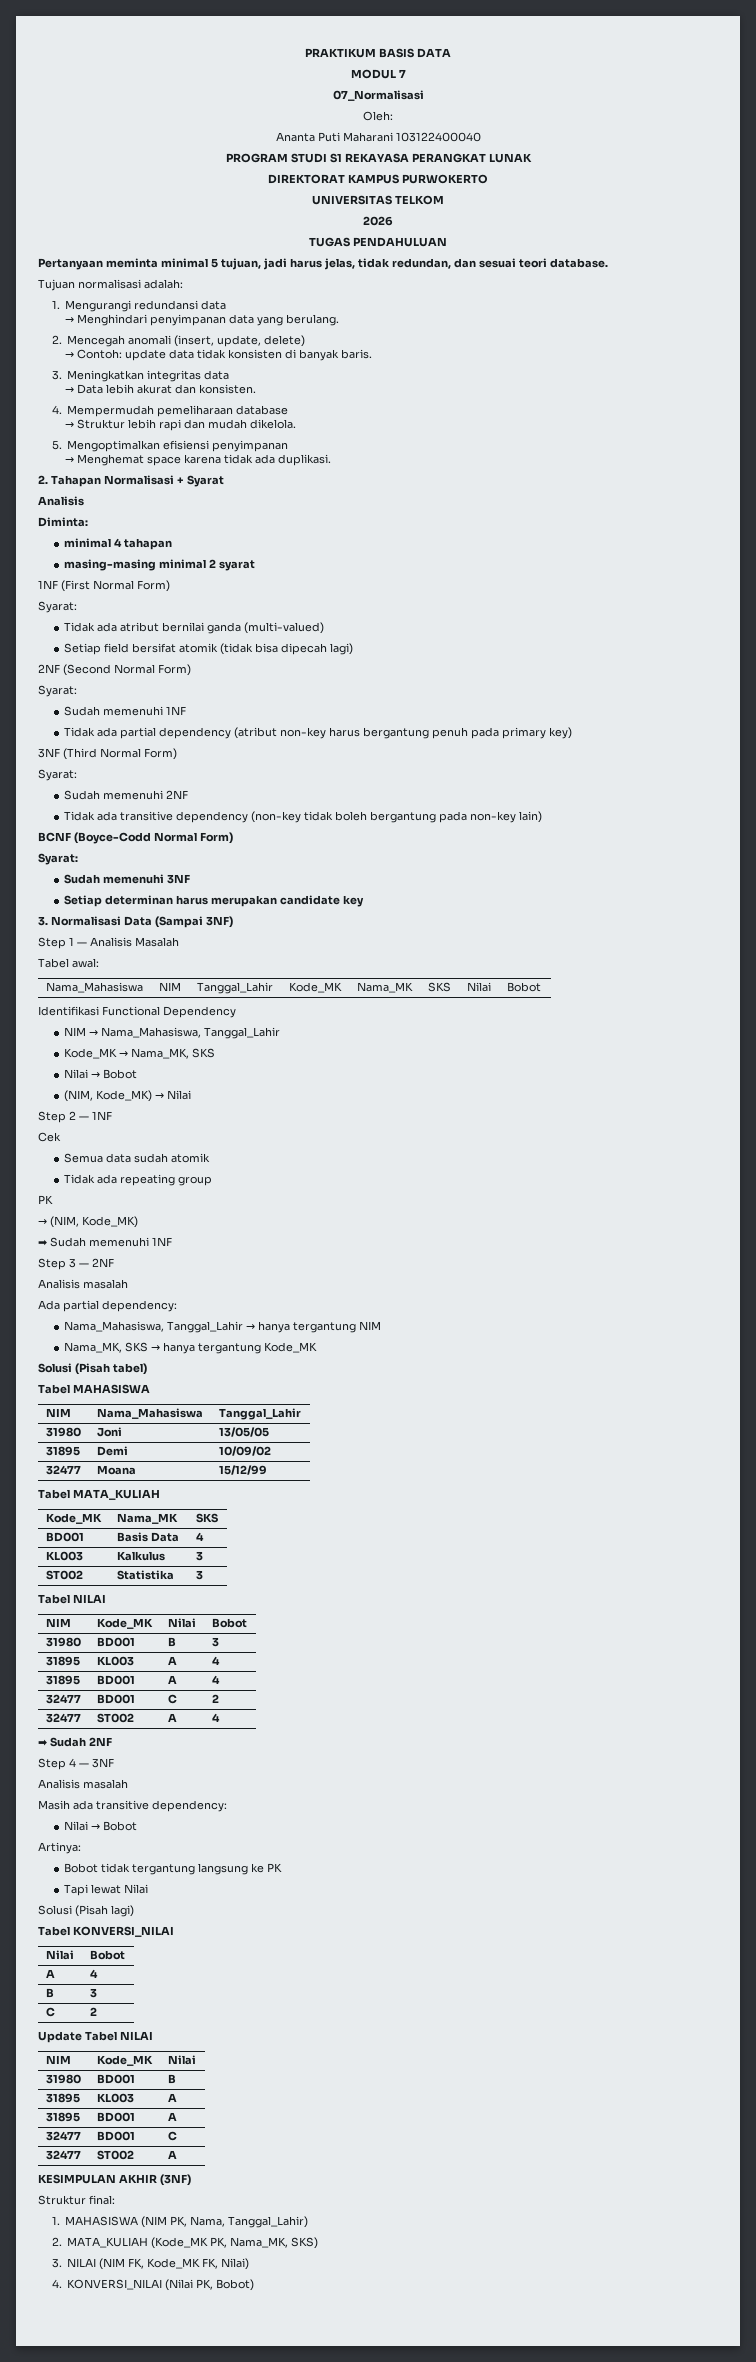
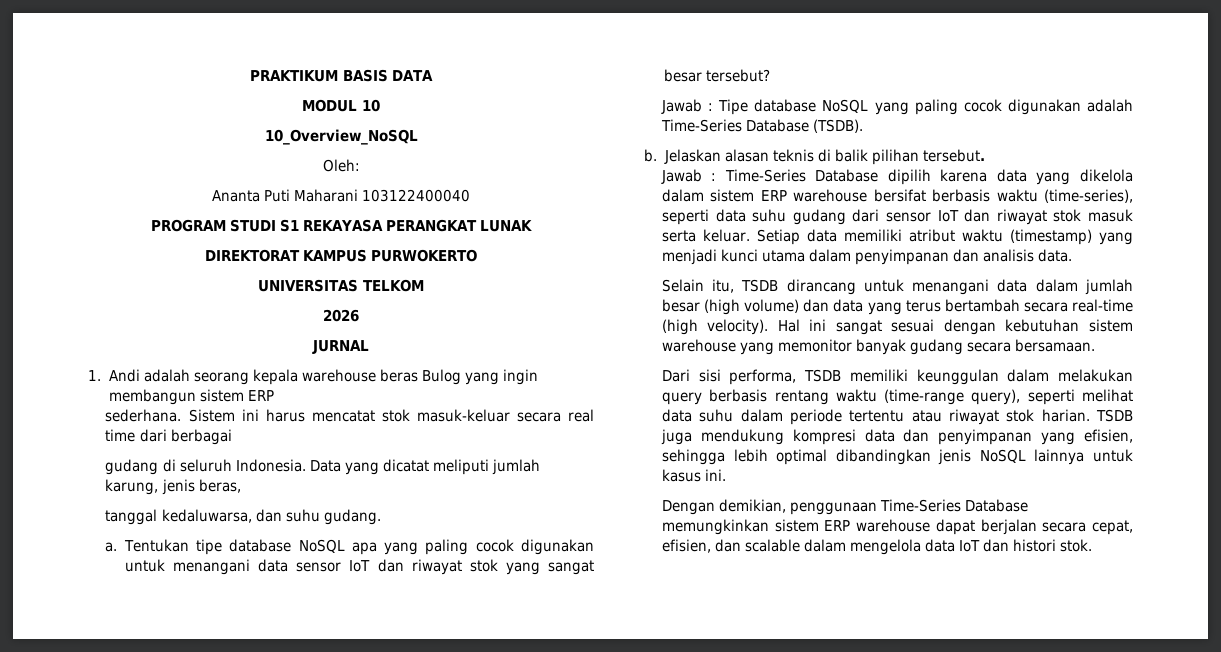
- MODUL 7
- 07_Normalisasi
+ MODUL 10
+ 10_Overview_NoSQL
- TUGAS PENDAHULUAN
- Pertanyaan meminta minimal 5 tujuan, jadi harus jelas, tidak redundan, dan sesuai teori database.
- Tujuan normalisasi adalah:
- 1. Mengurangi redundansi data
- → Menghindari penyimpanan data yang berulang.
- 2. Mencegah anomali (insert, update, delete)
- → Contoh: update data tidak konsisten di banyak baris.
- 3. Meningkatkan integritas data
- → Data lebih akurat dan konsisten.
- 4. Mempermudah pemeliharaan database
- → Struktur lebih rapi dan mudah dikelola.
- 5. Mengoptimalkan efisiensi penyimpanan
- → Menghemat space karena tidak ada duplikasi.
- 2. Tahapan Normalisasi + Syarat
- Analisis
- Diminta:
- minimal 4 tahapan
- masing-masing minimal 2 syarat
- 1NF (First Normal Form)
- Syarat:
- Tidak ada atribut bernilai ganda (multi-valued)
- Setiap field bersifat atomik (tidak bisa dipecah lagi)
- 2NF (Second Normal Form)
- Syarat:
- Sudah memenuhi 1NF
- Tidak ada partial dependency (atribut non-key harus bergantung penuh pada primary key)
- 3NF (Third Normal Form)
- Syarat:
- Sudah memenuhi 2NF
- Tidak ada transitive dependency (non-key tidak boleh bergantung pada non-key lain)
- BCNF (Boyce-Codd Normal Form)
- Syarat:
- Sudah memenuhi 3NF
- Setiap determinan harus merupakan candidate key
- 3. Normalisasi Data (Sampai 3NF)
- Step 1 — Analisis Masalah
- Tabel awal:
- Nama_Mahasiswa | NIM | Tanggal_Lahir | Kode_MK | Nama_MK | SKS | Nilai | Bobot
- Identifikasi Functional Dependency
- NIM → Nama_Mahasiswa, Tanggal_Lahir
- Kode_MK → Nama_MK, SKS
- Nilai → Bobot
- (NIM, Kode_MK) → Nilai
- Step 2 — 1NF
- Cek
- Semua data sudah atomik
- Tidak ada repeating group
- PK
- → (NIM, Kode_MK)
- ➡ Sudah memenuhi 1NF
- Step 3 — 2NF
- Analisis masalah
- Ada partial dependency:
- Nama_Mahasiswa, Tanggal_Lahir → hanya tergantung NIM
- Nama_MK, SKS → hanya tergantung Kode_MK
- Solusi (Pisah tabel)
- Tabel MAHASISWA
- NIM | Nama_Mahasiswa | Tanggal_Lahir
- 31980 | Joni | 13/05/05
- 31895 | Demi | 10/09/02
- 32477 | Moana | 15/12/99
- Tabel MATA_KULIAH
- Kode_MK | Nama_MK | SKS
- BD001 | Basis Data | 4
- KL003 | Kalkulus | 3
- ST002 | Statistika | 3
- Tabel NILAI
- NIM | Kode_MK | Nilai | Bobot
- 31980 | BD001 | B | 3
- 31895 | KL003 | A | 4
- 31895 | BD001 | A | 4
- 32477 | BD001 | C | 2
- 32477 | ST002 | A | 4
- ➡ Sudah 2NF
- Step 4 — 3NF
- Analisis masalah
- Masih ada transitive dependency:
- Nilai → Bobot
- Artinya:
- Bobot tidak tergantung langsung ke PK
- Tapi lewat Nilai
- Solusi (Pisah lagi)
- Tabel KONVERSI_NILAI
- Nilai | Bobot
- A | 4
- B | 3
- C | 2
- Update Tabel NILAI
- NIM | Kode_MK | Nilai
- 31980 | BD001 | B
- 31895 | KL003 | A
- 31895 | BD001 | A
- 32477 | BD001 | C
- 32477 | ST002 | A
- KESIMPULAN AKHIR (3NF)
- Struktur final:
- 1. MAHASISWA (NIM PK, Nama, Tanggal_Lahir)
- 2. MATA_KULIAH (Kode_MK PK, Nama_MK, SKS)
- 3. NILAI (NIM FK, Kode_MK FK, Nilai)
- 4. KONVERSI_NILAI (Nilai PK, Bobot)
+ JURNAL
+ 1. Andi adalah seorang kepala warehouse beras Bulog yang ingin membangun sistem ERP
+ sederhana. Sistem ini harus mencatat stok masuk-keluar secara real time dari berbagai
+ gudang di seluruh Indonesia. Data yang dicatat meliputi jumlah karung, jenis beras,
+ tanggal kedaluwarsa, dan suhu gudang.
+ a. Tentukan tipe database NoSQL apa yang paling cocok digunakan untuk menangani data sensor IoT dan riwayat stok yang sangat besar tersebut?
+ Jawab : Tipe database NoSQL yang paling cocok digunakan adalah Time-Series Database (TSDB).
+ b. Jelaskan alasan teknis di balik pilihan tersebut.
+ Jawab : Time-Series Database dipilih karena data yang dikelola dalam sistem ERP warehouse bersifat berbasis waktu (time-series), seperti data suhu gudang dari sensor IoT dan riwayat stok masuk serta keluar. Setiap data memiliki atribut waktu (timestamp) yang menjadi kunci utama dalam penyimpanan dan analisis data.
+ Selain itu, TSDB dirancang untuk menangani data dalam jumlah besar (high volume) dan data yang terus bertambah secara real-time (high velocity). Hal ini sangat sesuai dengan kebutuhan sistem warehouse yang memonitor banyak gudang secara bersamaan.
+ Dari sisi performa, TSDB memiliki keunggulan dalam melakukan query berbasis rentang waktu (time-range query), seperti melihat data suhu dalam periode tertentu atau riwayat stok harian. TSDB juga mendukung kompresi data dan penyimpanan yang efisien, sehingga lebih optimal dibandingkan jenis NoSQL lainnya untuk kasus ini.
+ Dengan demikian, penggunaan Time-Series Database memungkinkan sistem ERP warehouse dapat berjalan secara cepat, efisien, dan scalable dalam mengelola data IoT dan histori stok.

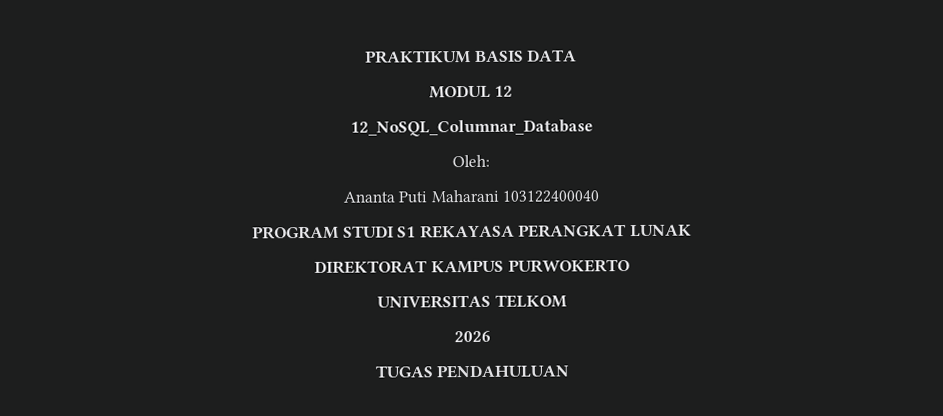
- MODUL 10
- 10_Overview_NoSQL
+ MODUL 12
+ 12_NoSQL_Columnar_Database
- JURNAL
- 1. Andi adalah seorang kepala warehouse beras Bulog yang ingin membangun sistem ERP
- sederhana. Sistem ini harus mencatat stok masuk-keluar secara real time dari berbagai
- gudang di seluruh Indonesia. Data yang dicatat meliputi jumlah karung, jenis beras,
- tanggal kedaluwarsa, dan suhu gudang.
- a. Tentukan tipe database NoSQL apa yang paling cocok digunakan untuk menangani data sensor IoT dan riwayat stok yang sangat besar tersebut?
- Jawab : Tipe database NoSQL yang paling cocok digunakan adalah Time-Series Database (TSDB).
- b. Jelaskan alasan teknis di balik pilihan tersebut.
- Jawab : Time-Series Database dipilih karena data yang dikelola dalam sistem ERP warehouse bersifat berbasis waktu (time-series), seperti data suhu gudang dari sensor IoT dan riwayat stok masuk serta keluar. Setiap data memiliki atribut waktu (timestamp) yang menjadi kunci utama dalam penyimpanan dan analisis data.
- Selain itu, TSDB dirancang untuk menangani data dalam jumlah besar (high volume) dan data yang terus bertambah secara real-time (high velocity). Hal ini sangat sesuai dengan kebutuhan sistem warehouse yang memonitor banyak gudang secara bersamaan.
- Dari sisi performa, TSDB memiliki keunggulan dalam melakukan query berbasis rentang waktu (time-range query), seperti melihat data suhu dalam periode tertentu atau riwayat stok harian. TSDB juga mendukung kompresi data dan penyimpanan yang efisien, sehingga lebih optimal dibandingkan jenis NoSQL lainnya untuk kasus ini.
- Dengan demikian, penggunaan Time-Series Database memungkinkan sistem ERP warehouse dapat berjalan secara cepat, efisien, dan scalable dalam mengelola data IoT dan histori stok.
+ TUGAS PENDAHULUAN

